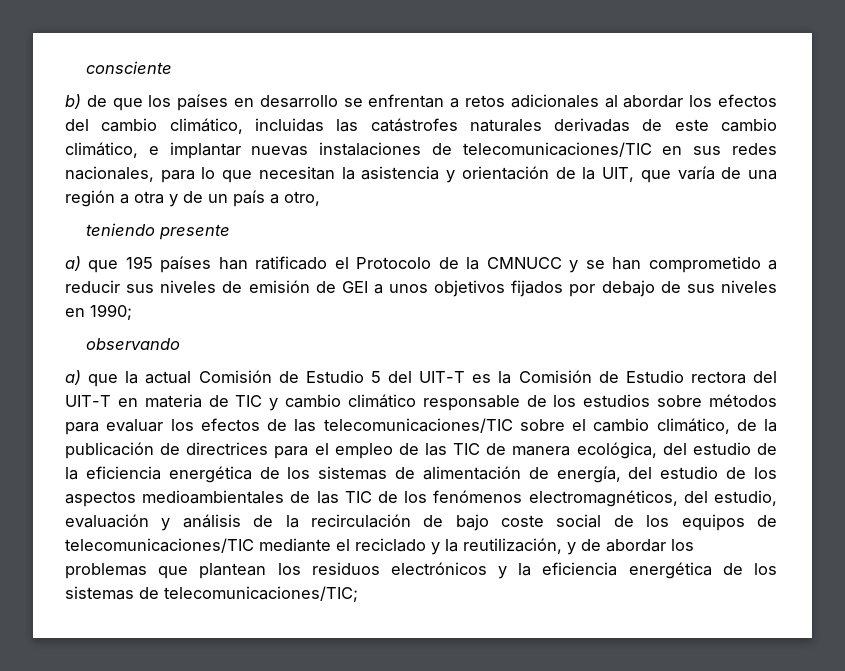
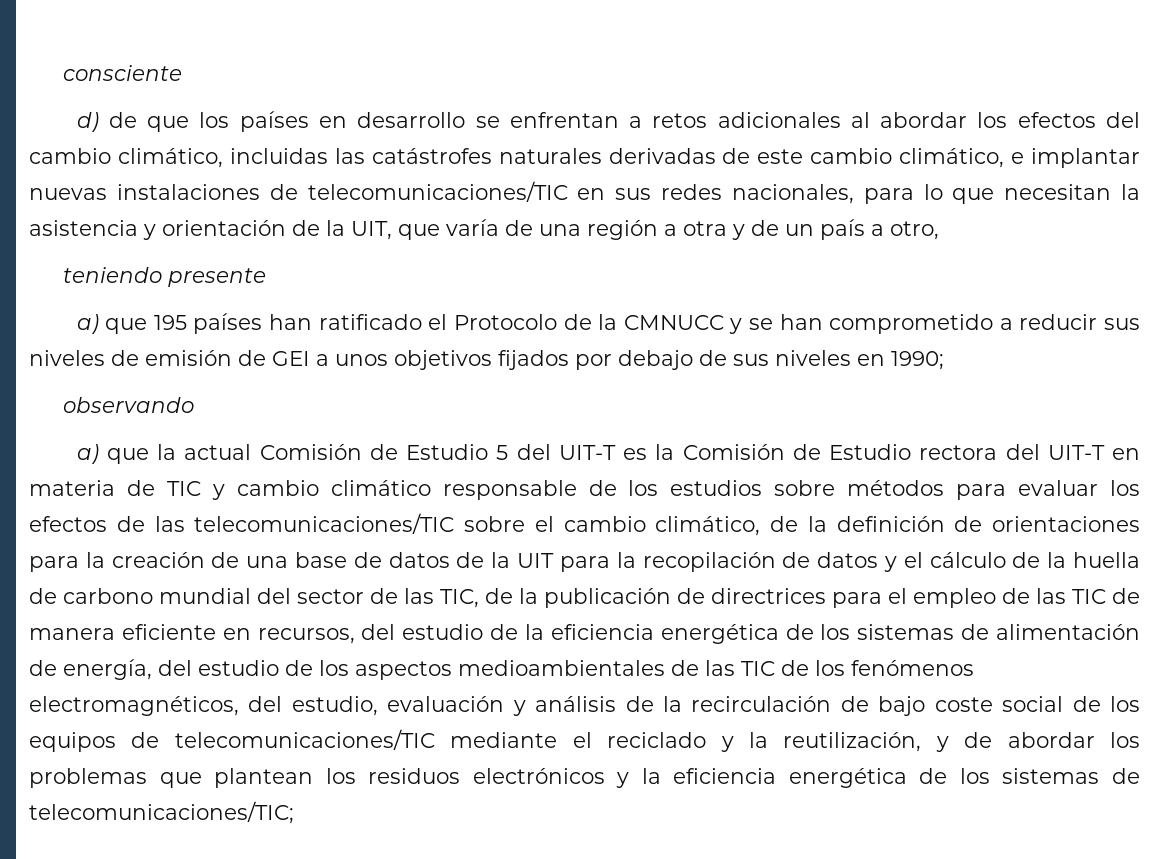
- b) de que los países en desarrollo se enfrentan a retos adicionales al abordar los efectos del cambio climático, incluidas las catástrofes naturales derivadas de este cambio climático, e implantar nuevas instalaciones de telecomunicaciones/TIC en sus redes nacionales, para lo que necesitan la asistencia y orientación de la UIT, que varía de una región a otra y de un país a otro,
+ d) de que los países en desarrollo se enfrentan a retos adicionales al abordar los efectos del cambio climático, incluidas las catástrofes naturales derivadas de este cambio climático, e implantar nuevas instalaciones de telecomunicaciones/TIC en sus redes nacionales, para lo que necesitan la asistencia y orientación de la UIT, que varía de una región a otra y de un país a otro,
- a) que la actual Comisión de Estudio 5 del UIT-T es la Comisión de Estudio rectora del UIT-T en materia de TIC y cambio climático responsable de los estudios sobre métodos para evaluar los efectos de las telecomunicaciones/TIC sobre el cambio climático, de la publicación de directrices para el empleo de las TIC de manera ecológica, del estudio de la eficiencia energética de los sistemas de alimentación de energía, del estudio de los aspectos medioambientales de las TIC de los fenómenos electromagnéticos, del estudio, evaluación y análisis de la recirculación de bajo coste social de los equipos de telecomunicaciones/TIC mediante el reciclado y la reutilización, y de abordar los problemas que plantean los residuos electrónicos y la eficiencia energética de los sistemas de telecomunicaciones/TIC;
+ a) que la actual Comisión de Estudio 5 del UIT-T es la Comisión de Estudio rectora del UIT-T en materia de TIC y cambio climático responsable de los estudios sobre métodos para evaluar los efectos de las telecomunicaciones/TIC sobre el cambio climático, de la definición de orientaciones para la creación de una base de datos de la UIT para la recopilación de datos y el cálculo de la huella de carbono mundial del sector de las TIC, de la publicación de directrices para el empleo de las TIC de manera eficiente en recursos, del estudio de la eficiencia energética de los sistemas de alimentación de energía, del estudio de los aspectos medioambientales de las TIC de los fenómenos electromagnéticos, del estudio, evaluación y análisis de la recirculación de bajo coste social de los equipos de telecomunicaciones/TIC mediante el reciclado y la reutilización, y de abordar los problemas que plantean los residuos electrónicos y la eficiencia energética de los sistemas de telecomunicaciones/TIC;

